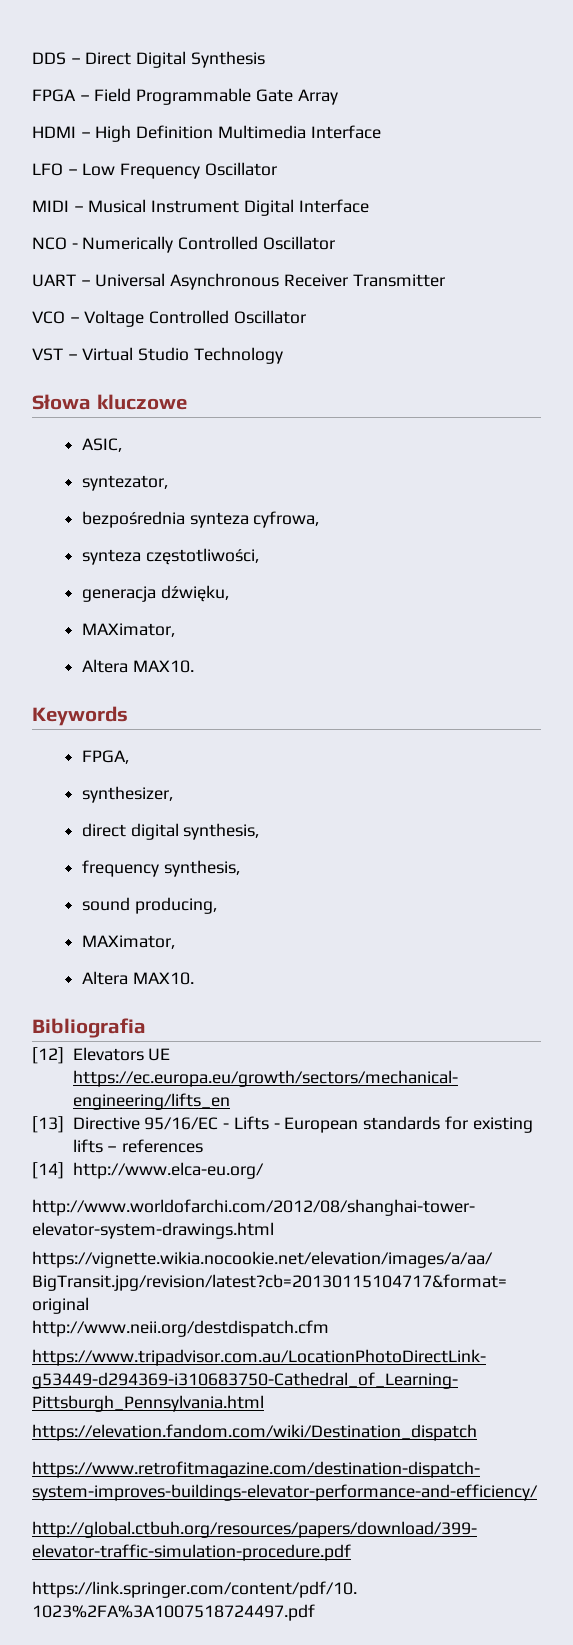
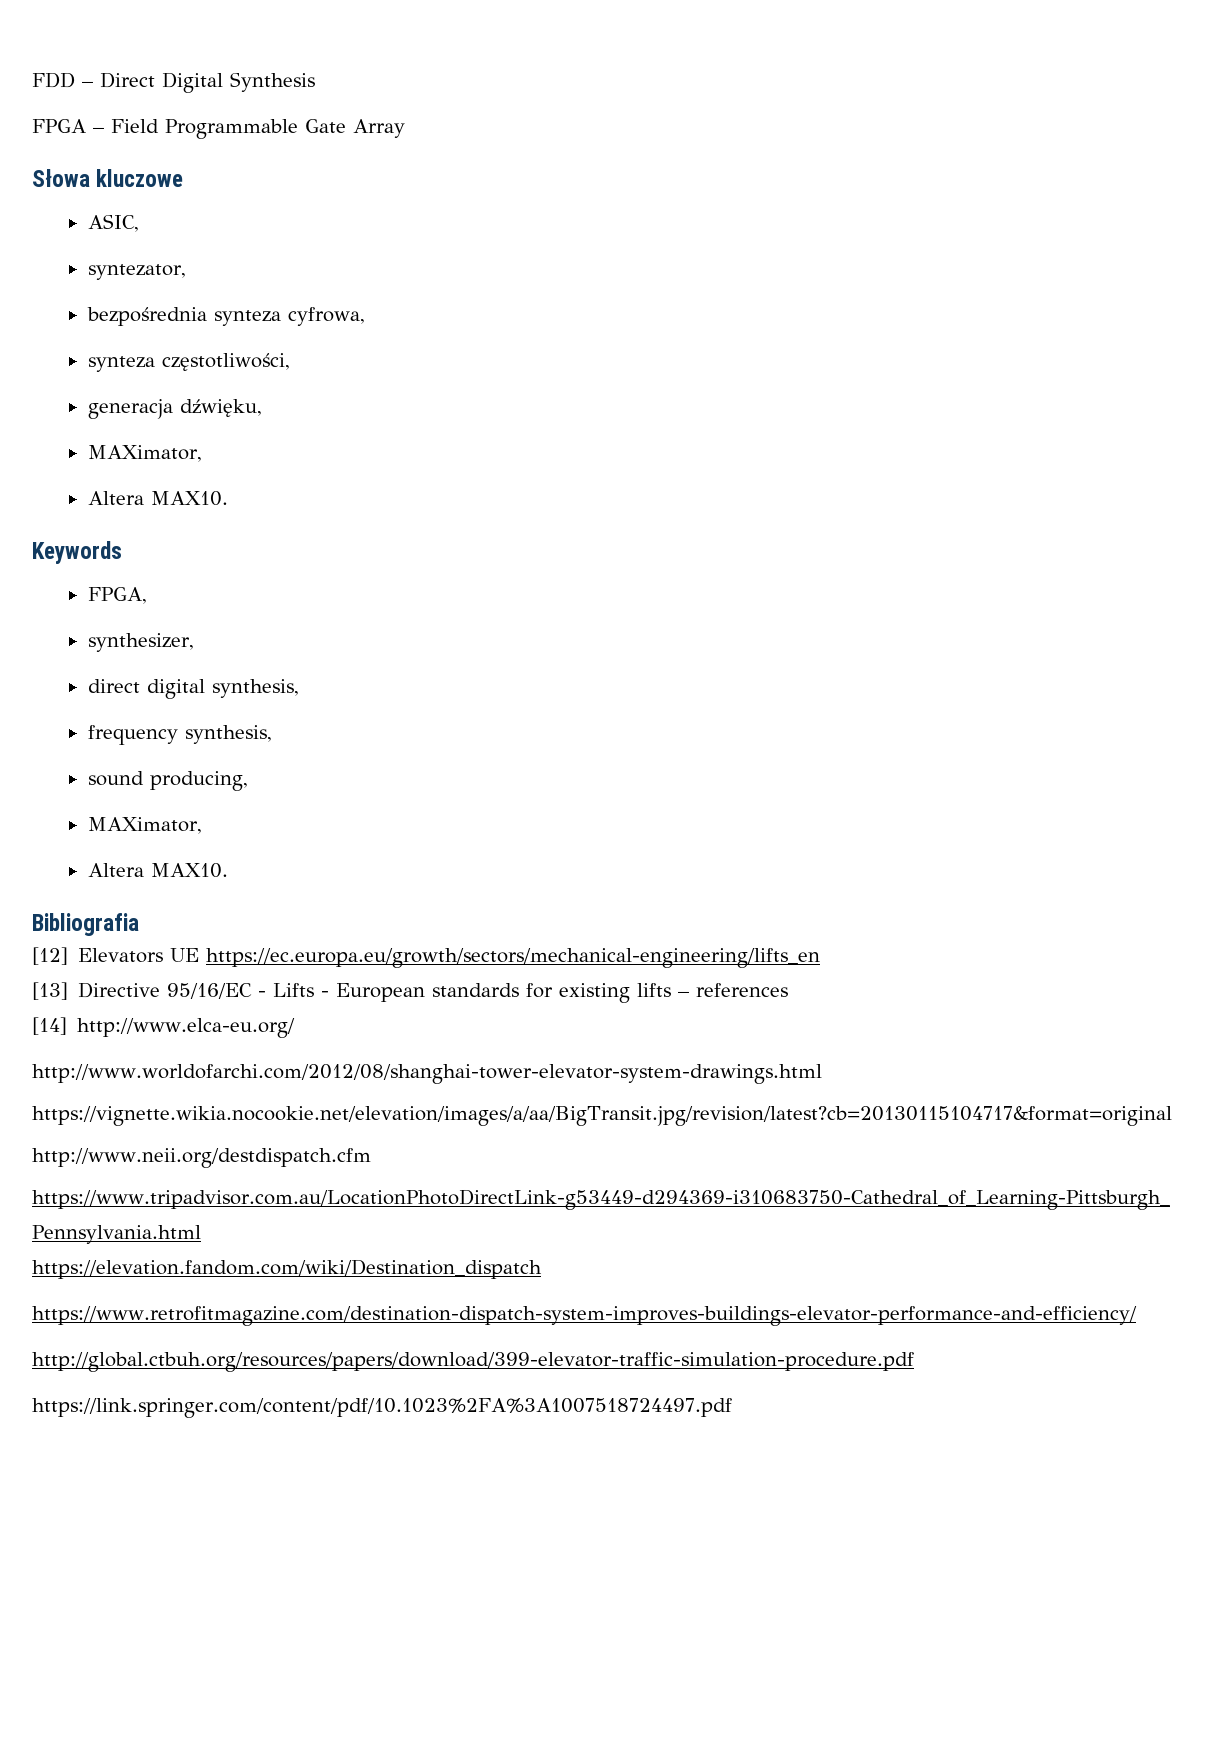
- DDS – Direct Digital Synthesis
+ FDD – Direct Digital Synthesis
- HDMI – High Definition Multimedia Interface
- LFO – Low Frequency Oscillator
- MIDI – Musical Instrument Digital Interface
- NCO - Numerically Controlled Oscillator
- UART – Universal Asynchronous Receiver Transmitter
- VCO – Voltage Controlled Oscillator
- VST – Virtual Studio Technology

